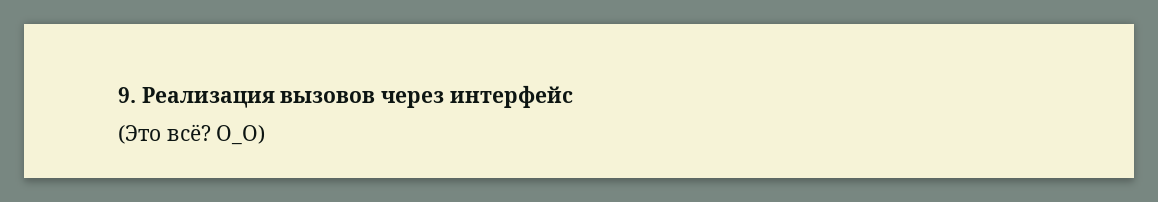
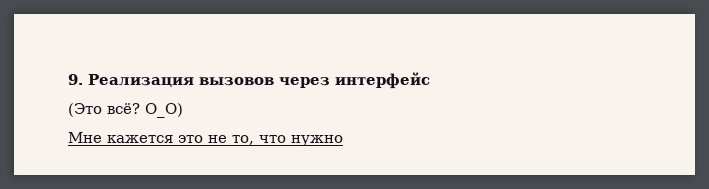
+ Мне кажется это не то, что нужно

